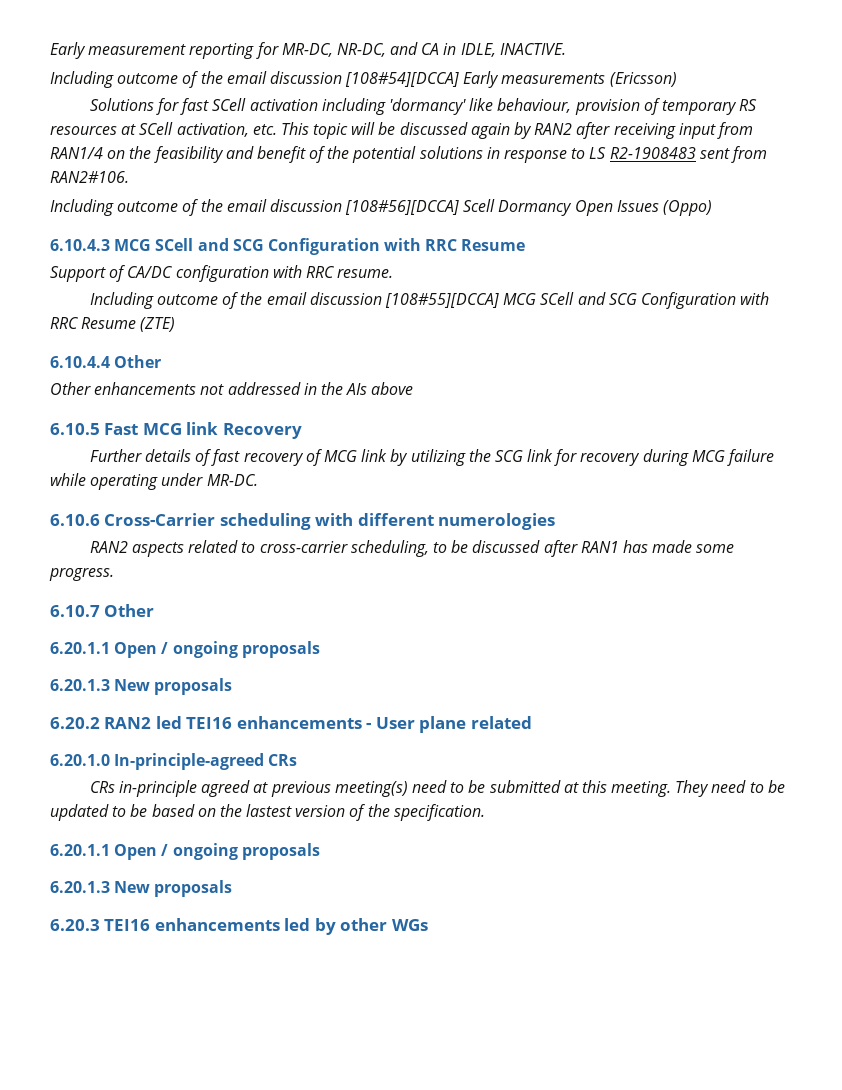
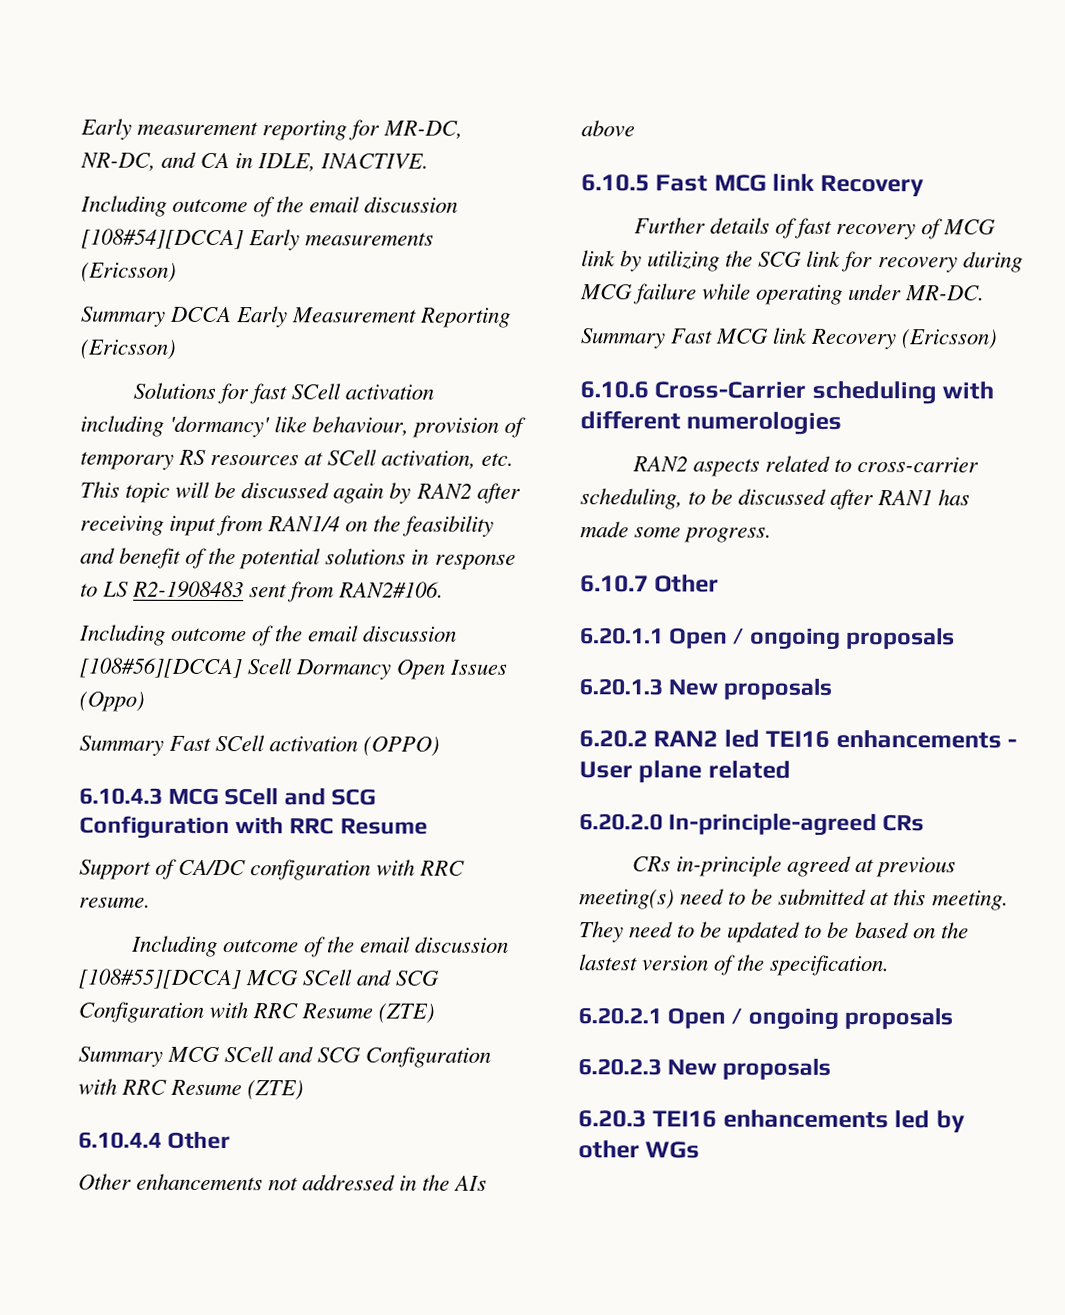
+ Summary DCCA Early Measurement Reporting (Ericsson)
+ Summary Fast SCell activation (OPPO)
+ Summary MCG SCell and SCG Configuration with RRC Resume (ZTE)
+ Summary Fast MCG link Recovery (Ericsson)
- 6.20.1.0 In-principle-agreed CRs
+ 6.20.2.0 In-principle-agreed CRs
  They need to be updated to be based on the lastest version of the specification.
- 6.20.1.1 Open / ongoing proposals
- 6.20.1.3 New proposals
+ 6.20.2.1 Open / ongoing proposals
+ 6.20.2.3 New proposals

